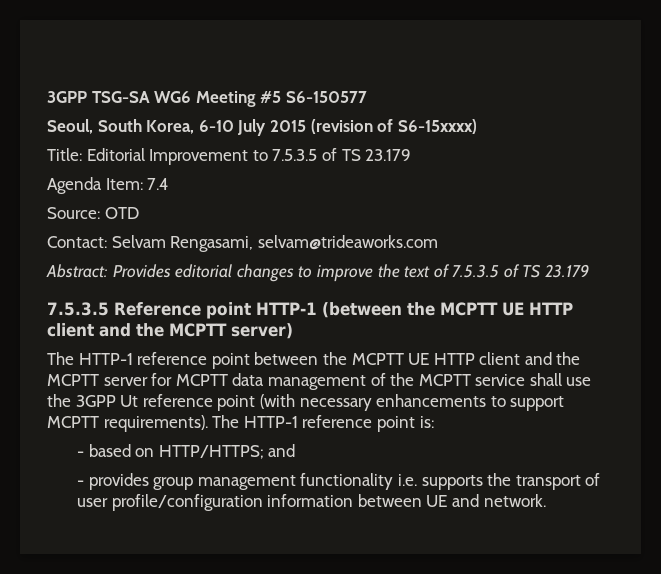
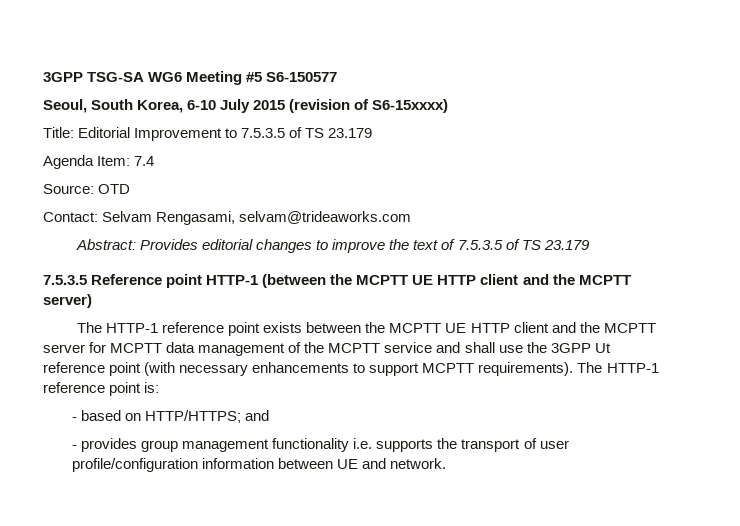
- The HTTP-1 reference point between the MCPTT UE HTTP client and the MCPTT server for MCPTT data management of the MCPTT service shall use the 3GPP Ut reference point (with necessary enhancements to support MCPTT requirements).
+ The HTTP-1 reference point exists between the MCPTT UE HTTP client and the MCPTT server for MCPTT data management of the MCPTT service and shall use the 3GPP Ut reference point (with necessary enhancements to support MCPTT requirements).

